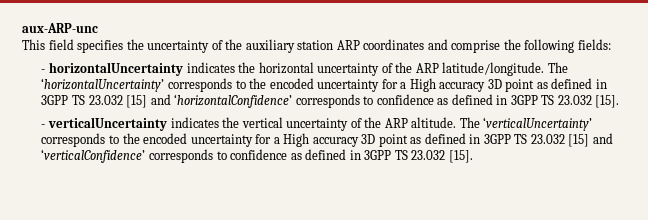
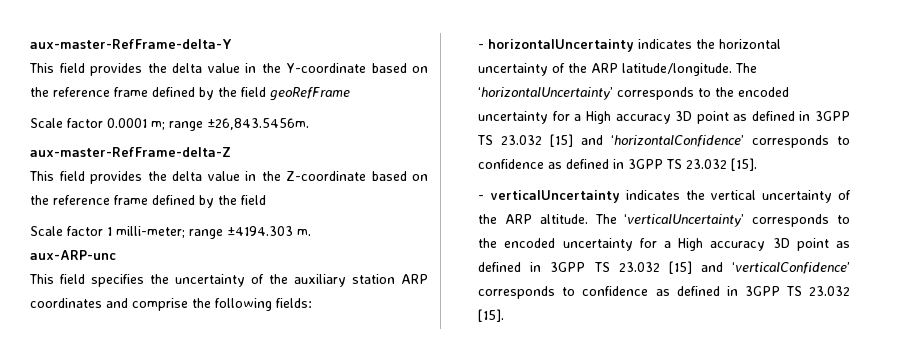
+ aux-master-RefFrame-delta-Y
+ This field provides the delta value in the Y-coordinate based on the reference frame defined by the field geoRefFrame
+ Scale factor 0.0001 m; range ±26,843.5456m.
+ aux-master-RefFrame-delta-Z
+ This field provides the delta value in the Z-coordinate based on the reference frame defined by the field
+ Scale factor 1 milli-meter; range ±4194.303 m.

